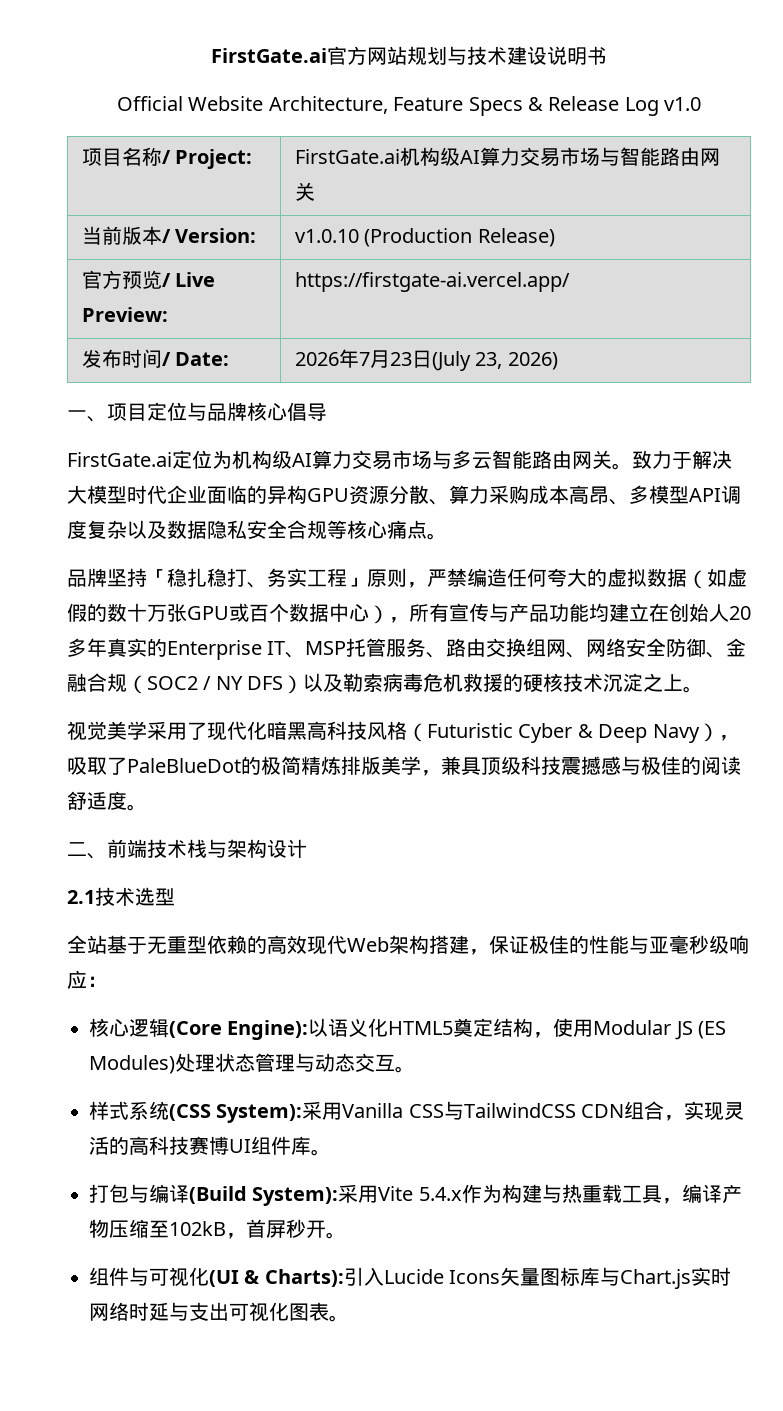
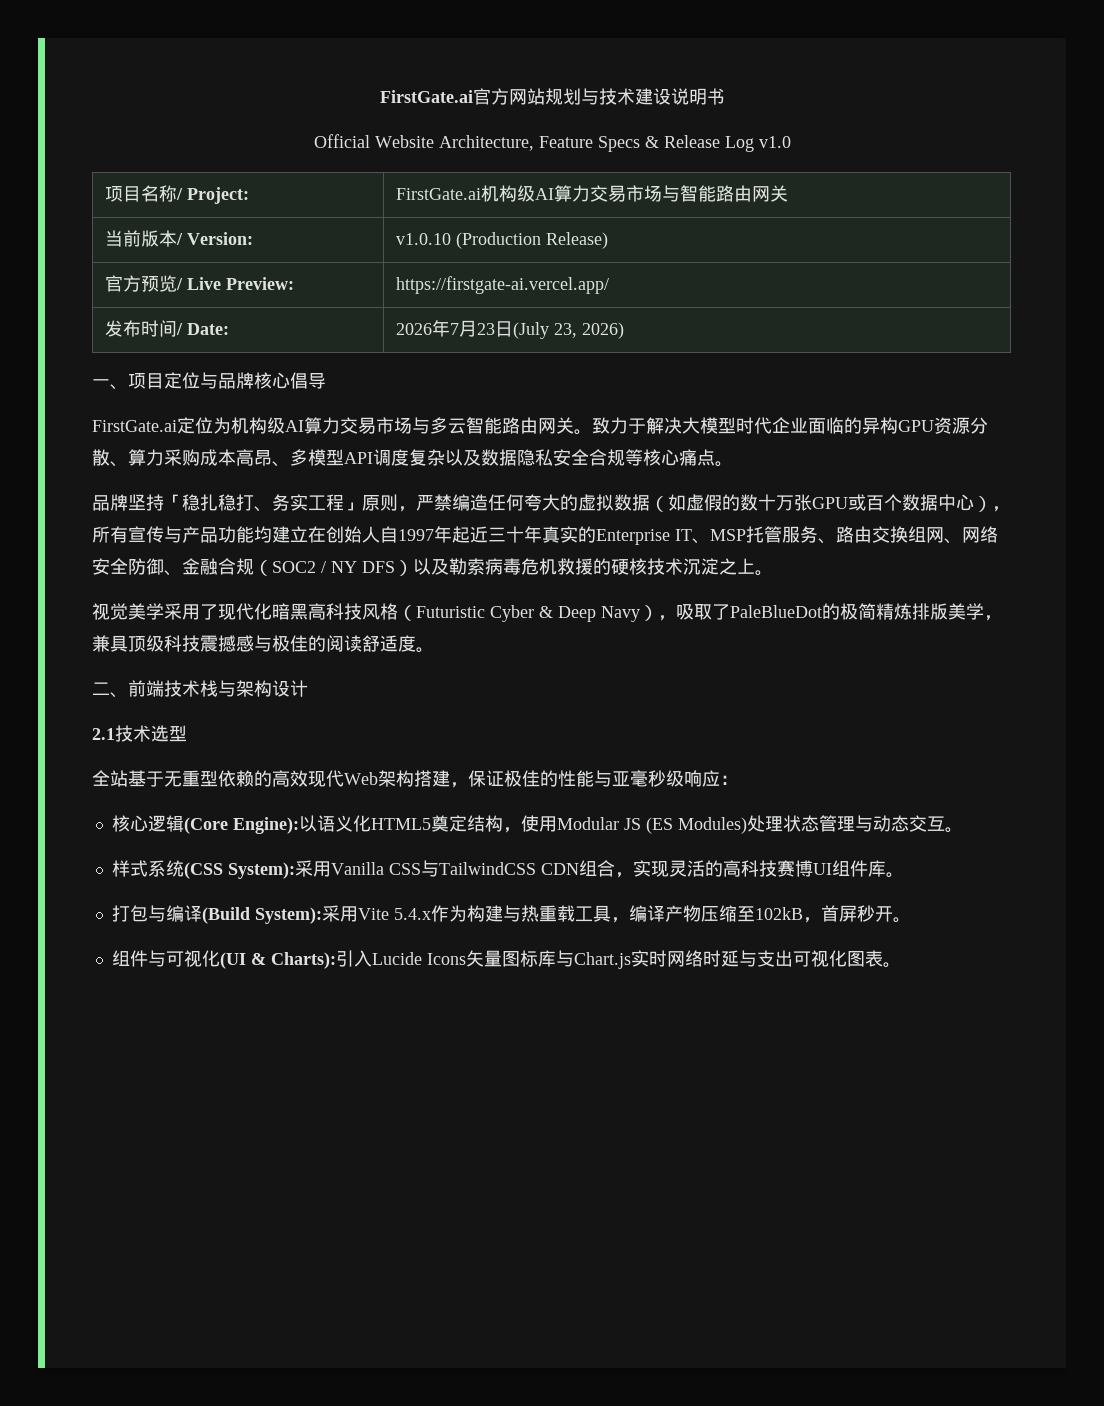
- 品牌坚持「稳扎稳打、务实工程」原则，严禁编造任何夸大的虚拟数据（如虚假的数十万张GPU或百个数据中心），所有宣传与产品功能均建立在创始人20多年真实的Enterprise IT、MSP托管服务、路由交换组网、网络安全防御、金融合规（SOC2 / NY DFS）以及勒索病毒危机救援的硬核技术沉淀之上。
+ 品牌坚持「稳扎稳打、务实工程」原则，严禁编造任何夸大的虚拟数据（如虚假的数十万张GPU或百个数据中心），所有宣传与产品功能均建立在创始人自1997年起近三十年真实的Enterprise IT、MSP托管服务、路由交换组网、网络安全防御、金融合规（SOC2 / NY DFS）以及勒索病毒危机救援的硬核技术沉淀之上。

